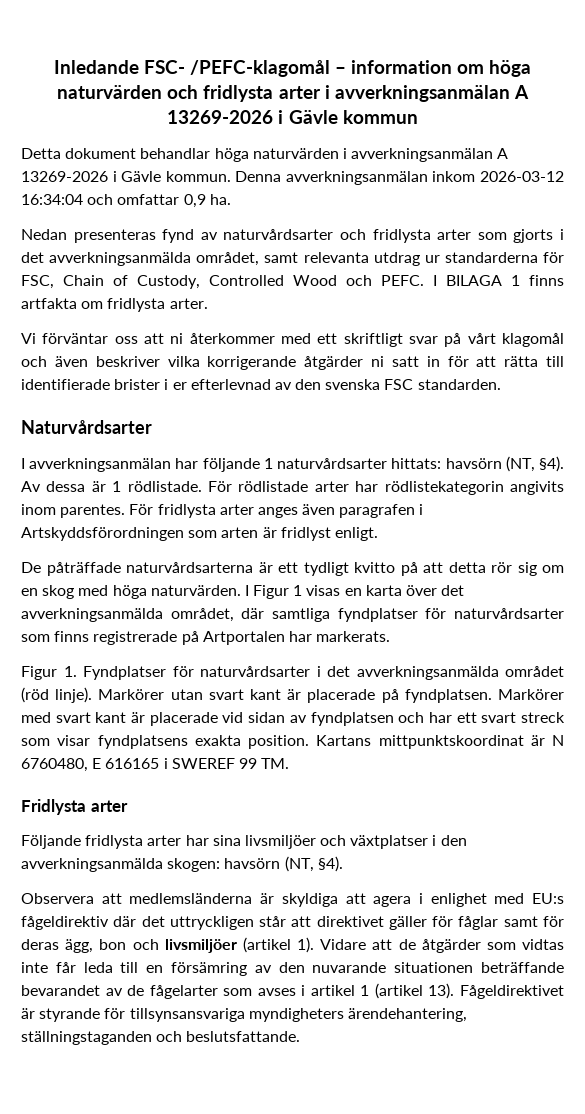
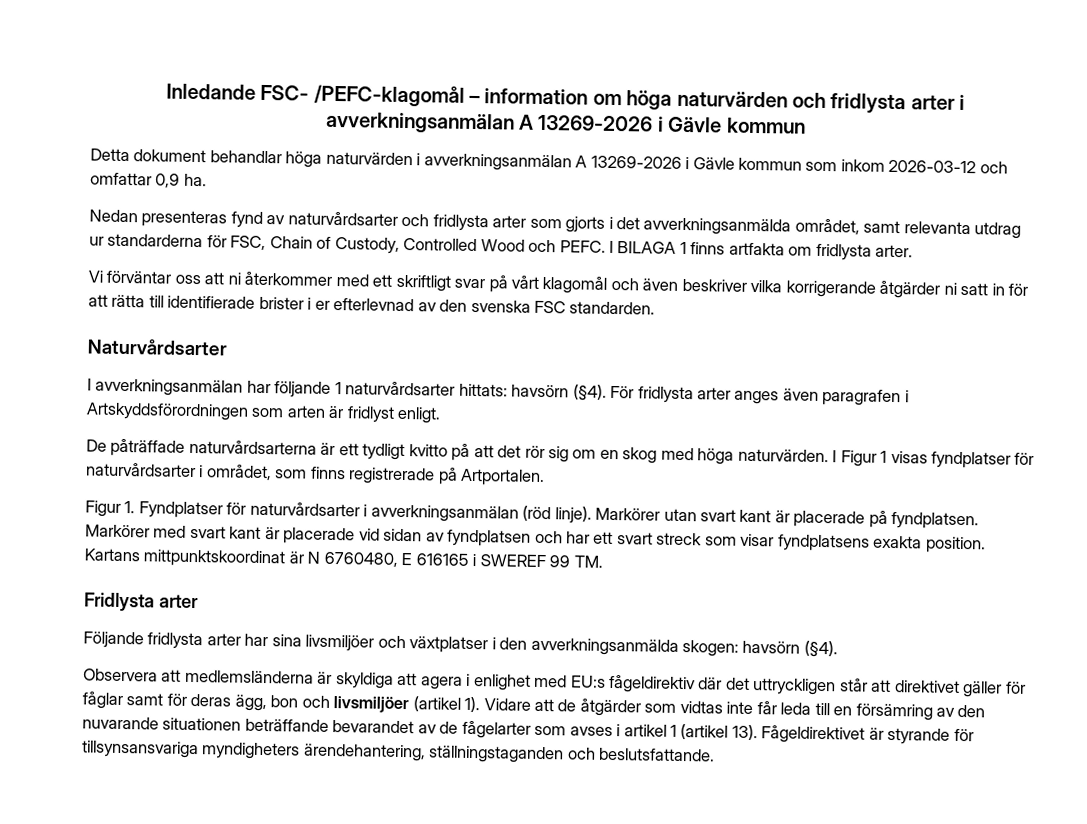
- Detta dokument behandlar höga naturvärden i avverkningsanmälan A 13269-2026 i Gävle kommun. Denna avverkningsanmälan inkom 2026-03-12 16:34:04 och omfattar 0,9 ha.
+ Detta dokument behandlar höga naturvärden i avverkningsanmälan A 13269-2026 i Gävle kommun som inkom 2026-03-12 och omfattar 0,9 ha.
- I avverkningsanmälan har följande 1 naturvårdsarter hittats: havsörn (NT, §4). Av dessa är 1 rödlistade. För rödlistade arter har rödlistekategorin angivits inom parentes.
+ I avverkningsanmälan har följande 1 naturvårdsarter hittats: havsörn (§4).
- De påträffade naturvårdsarterna är ett tydligt kvitto på att detta rör sig om en skog med höga naturvärden.
+ De påträffade naturvårdsarterna är ett tydligt kvitto på att det rör sig om en skog med höga naturvärden.
- I Figur 1 visas en karta över det avverkningsanmälda området, där samtliga fyndplatser för naturvårdsarter som finns registrerade på Artportalen har markerats.
+ I Figur 1 visas fyndplatser för naturvårdsarter i området, som finns registrerade på Artportalen.
- Figur 1. Fyndplatser för naturvårdsarter i det avverkningsanmälda området (röd linje).
+ Figur 1. Fyndplatser för naturvårdsarter i avverkningsanmälan (röd linje).
- Följande fridlysta arter har sina livsmiljöer och växtplatser i den avverkningsanmälda skogen: havsörn (NT, §4).
+ Följande fridlysta arter har sina livsmiljöer och växtplatser i den avverkningsanmälda skogen: havsörn (§4).

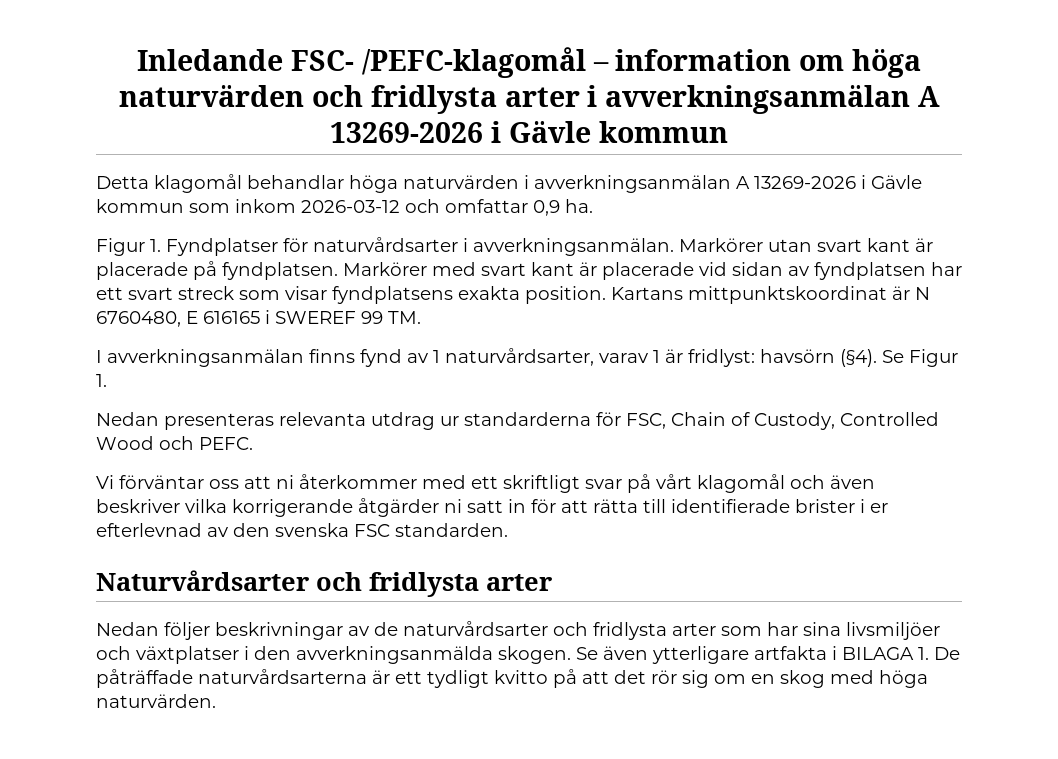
- Detta dokument behandlar höga naturvärden i avverkningsanmälan A 13269-2026 i Gävle kommun som inkom 2026-03-12 och omfattar 0,9 ha.
+ Detta klagomål behandlar höga naturvärden i avverkningsanmälan A 13269-2026 i Gävle kommun som inkom 2026-03-12 och omfattar 0,9 ha.
- Nedan presenteras fynd av naturvårdsarter och fridlysta arter som gjorts i det avverkningsanmälda området, samt relevanta utdrag ur standarderna för FSC, Chain of Custody, Controlled Wood och PEFC. I BILAGA 1 finns artfakta om fridlysta arter.
+ Figur 1. Fyndplatser för naturvårdsarter i avverkningsanmälan. Markörer utan svart kant är placerade på fyndplatsen. Markörer med svart kant är placerade vid sidan av fyndplatsen har ett svart streck som visar fyndplatsens exakta position. Kartans mittpunktskoordinat är N 6760480, E 616165 i SWEREF 99 TM.
+ I avverkningsanmälan finns fynd av 1 naturvårdsarter, varav 1 är fridlyst: havsörn (§4). Se Figur 1.
+ Nedan presenteras relevanta utdrag ur standarderna för FSC, Chain of Custody, Controlled Wood och PEFC.
- Naturvårdsarter
- I avverkningsanmälan har följande 1 naturvårdsarter hittats: havsörn (§4). För fridlysta arter anges även paragrafen i Artskyddsförordningen som arten är fridlyst enligt.
- De påträffade naturvårdsarterna är ett tydligt kvitto på att det rör sig om en skog med höga naturvärden. I Figur 1 visas fyndplatser för naturvårdsarter i området, som finns registrerade på Artportalen.
- Figur 1. Fyndplatser för naturvårdsarter i avverkningsanmälan (röd linje). Markörer utan svart kant är placerade på fyndplatsen. Markörer med svart kant är placerade vid sidan av fyndplatsen och har ett svart streck som visar fyndplatsens exakta position. Kartans mittpunktskoordinat är N 6760480, E 616165 i SWEREF 99 TM.
- Fridlysta arter
- Följande fridlysta arter har sina livsmiljöer och växtplatser i den avverkningsanmälda skogen: havsörn (§4).
- Observera att medlemsländerna är skyldiga att agera i enlighet med EU:s fågeldirektiv där det uttryckligen står att direktivet gäller för fåglar samt för deras ägg, bon och livsmiljöer (artikel 1). Vidare att de åtgärder som vidtas inte får leda till en försämring av den nuvarande situationen beträffande bevarandet av de fågelarter som avses i artikel 1 (artikel 13). Fågeldirektivet är styrande för tillsynsansvariga myndigheters ärendehantering, ställningstaganden och beslutsfattande.
+ Naturvårdsarter och fridlysta arter
+ Nedan följer beskrivningar av de naturvårdsarter och fridlysta arter som har sina livsmiljöer och växtplatser i den avverkningsanmälda skogen. Se även ytterligare artfakta i BILAGA 1. De påträffade naturvårdsarterna är ett tydligt kvitto på att det rör sig om en skog med höga naturvärden.

